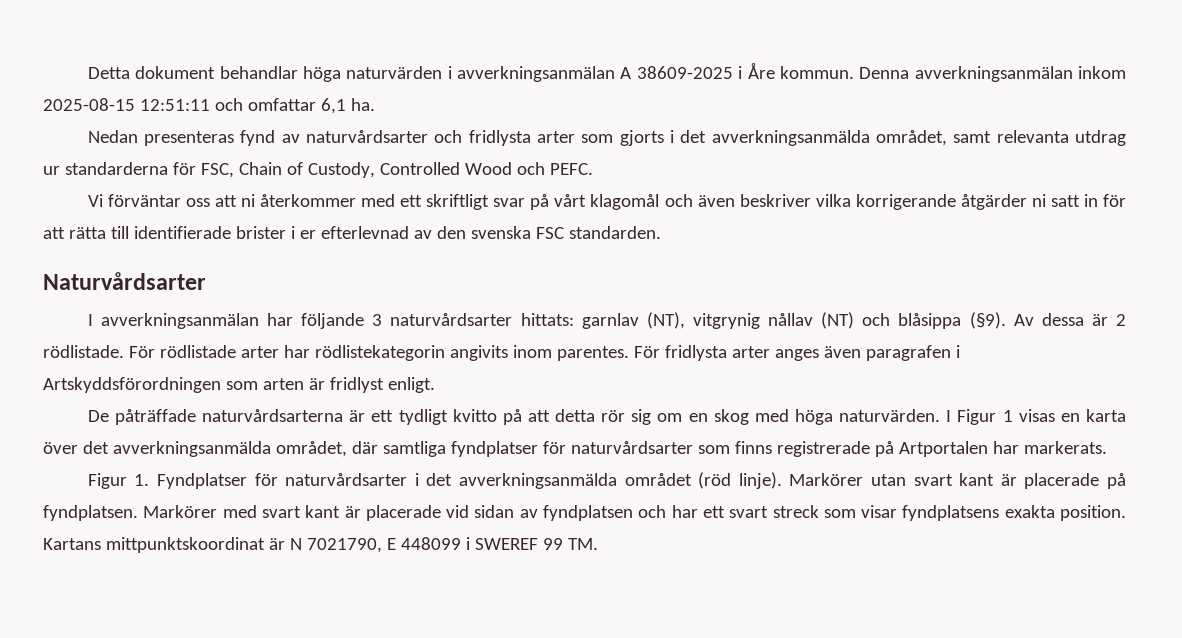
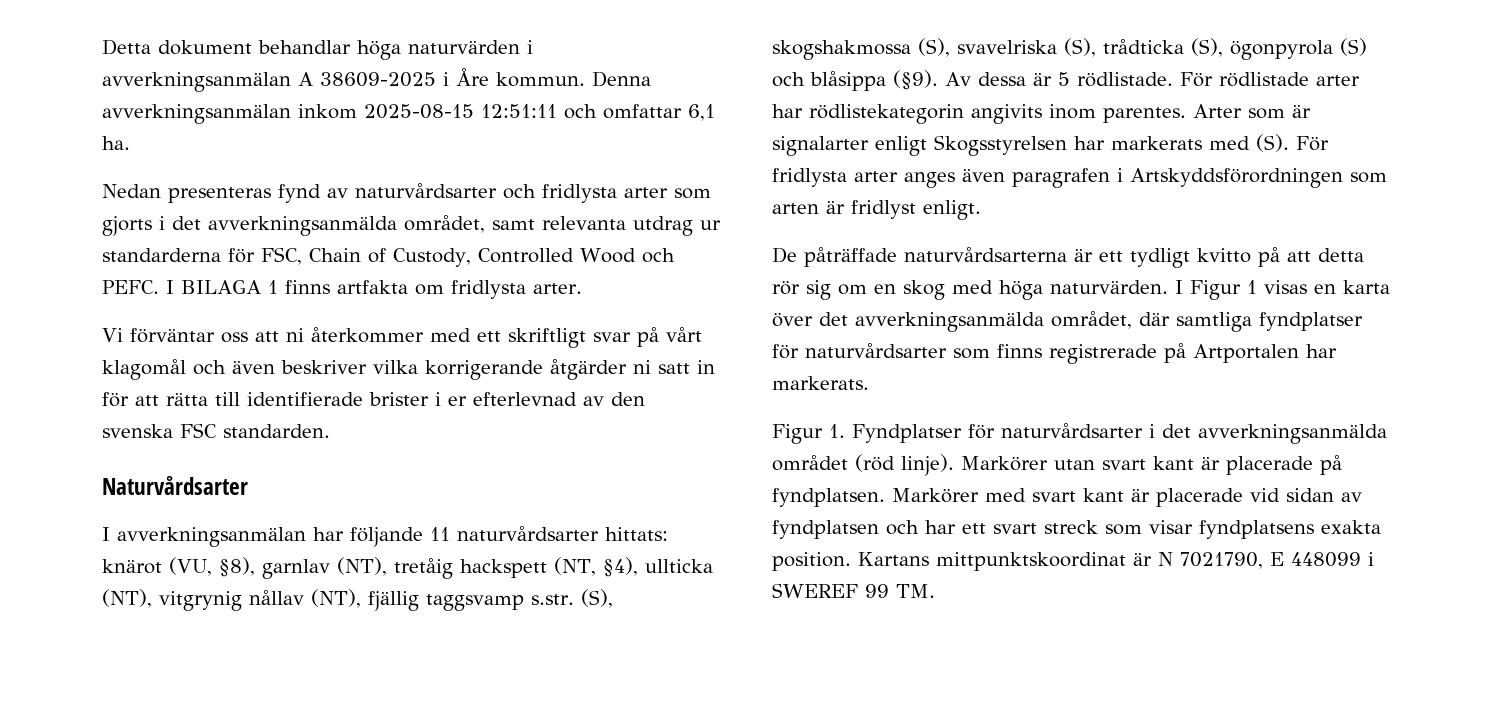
+ I BILAGA 1 finns artfakta om fridlysta arter.
- I avverkningsanmälan har följande 3 naturvårdsarter hittats: garnlav (NT), vitgrynig nållav (NT) och blåsippa (§9).
+ I avverkningsanmälan har följande 11 naturvårdsarter hittats: knärot (VU, §8), garnlav (NT), tretåig hackspett (NT, §4), ullticka (NT), vitgrynig nållav (NT), fjällig taggsvamp s.str. (S), skogshakmossa (S), svavelriska (S), trådticka (S), ögonpyrola (S) och blåsippa (§9).
- Av dessa är 2 rödlistade.
+ Av dessa är 5 rödlistade.
- För fridlysta arter anges även paragrafen i Artskyddsförordningen som arten är fridlyst enligt.
+ Arter som är signalarter enligt Skogsstyrelsen har markerats med (S). För fridlysta arter anges även paragrafen i Artskyddsförordningen som arten är fridlyst enligt.

